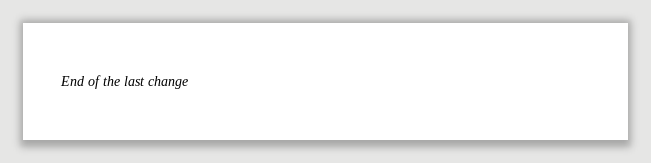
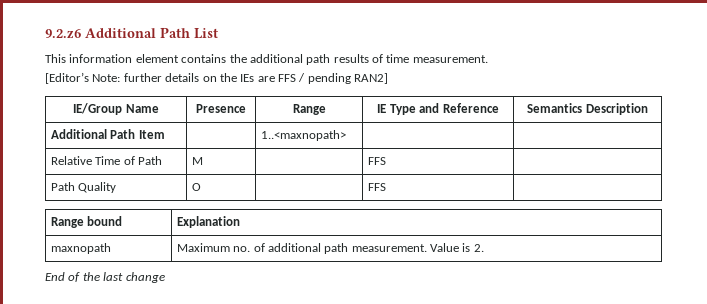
+ 9.2.z6 Additional Path List
+ This information element contains the additional path results of time measurement.
+ [Editor’s Note: further details on the IEs are FFS / pending RAN2]
+ IE/Group Name | Presence | Range | IE Type and Reference | Semantics Description
+ Additional Path Item | | 1..<maxnopath> | |
+ Relative Time of Path | M | | FFS |
+ Path Quality | O | | FFS |
+ Range bound | Explanation
+ maxnopath | Maximum no. of additional path measurement. Value is 2.

